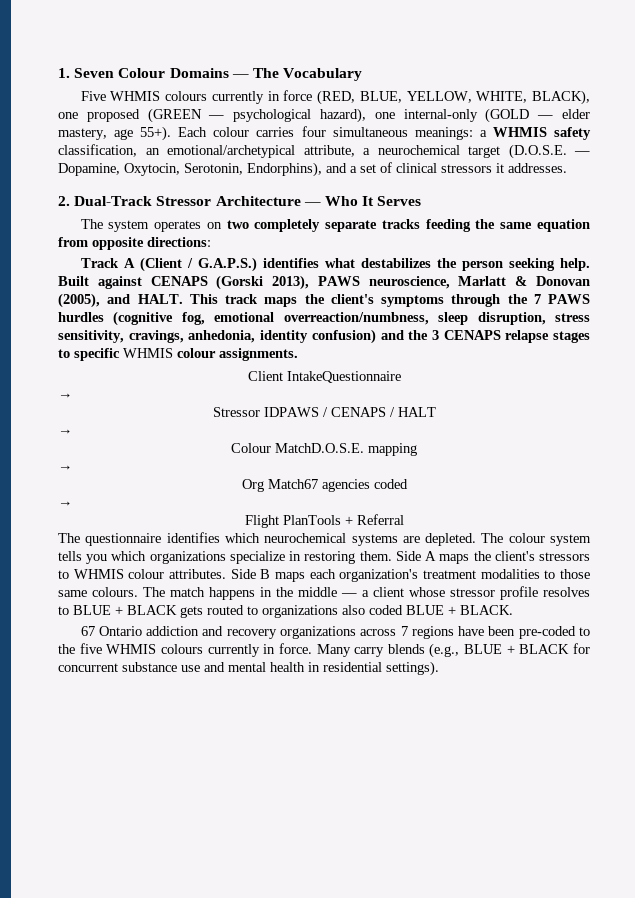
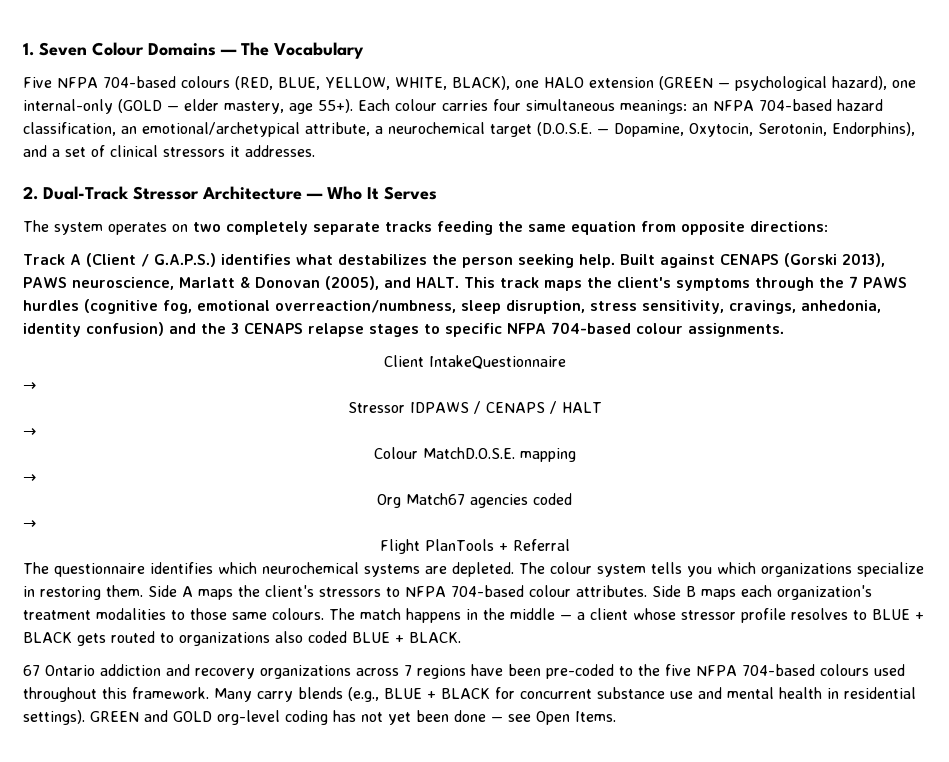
- Five WHMIS colours currently in force (RED, BLUE, YELLOW, WHITE, BLACK), one proposed (GREEN — psychological hazard), one internal-only (GOLD — elder mastery, age 55+).
+ Five NFPA 704-based colours (RED, BLUE, YELLOW, WHITE, BLACK), one HALO extension (GREEN — psychological hazard), one internal-only (GOLD — elder mastery, age 55+).
- Each colour carries four simultaneous meanings: a WHMIS safety classification, an emotional/archetypical attribute, a neurochemical target (D.O.S.E. — Dopamine, Oxytocin, Serotonin, Endorphins), and a set of clinical stressors it addresses.
+ Each colour carries four simultaneous meanings: an NFPA 704-based hazard classification, an emotional/archetypical attribute, a neurochemical target (D.O.S.E. — Dopamine, Oxytocin, Serotonin, Endorphins), and a set of clinical stressors it addresses.
- This track maps the client's symptoms through the 7 PAWS hurdles (cognitive fog, emotional overreaction/numbness, sleep disruption, stress sensitivity, cravings, anhedonia, identity confusion) and the 3 CENAPS relapse stages to specific WHMIS colour assignments.
+ This track maps the client's symptoms through the 7 PAWS hurdles (cognitive fog, emotional overreaction/numbness, sleep disruption, stress sensitivity, cravings, anhedonia, identity confusion) and the 3 CENAPS relapse stages to specific NFPA 704-based colour assignments.
- Side A maps the client's stressors to WHMIS colour attributes.
+ Side A maps the client's stressors to NFPA 704-based colour attributes.
- 67 Ontario addiction and recovery organizations across 7 regions have been pre-coded to the five WHMIS colours currently in force.
+ 67 Ontario addiction and recovery organizations across 7 regions have been pre-coded to the five NFPA 704-based colours used throughout this framework.
+ GREEN and GOLD org-level coding has not yet been done — see Open Items.

